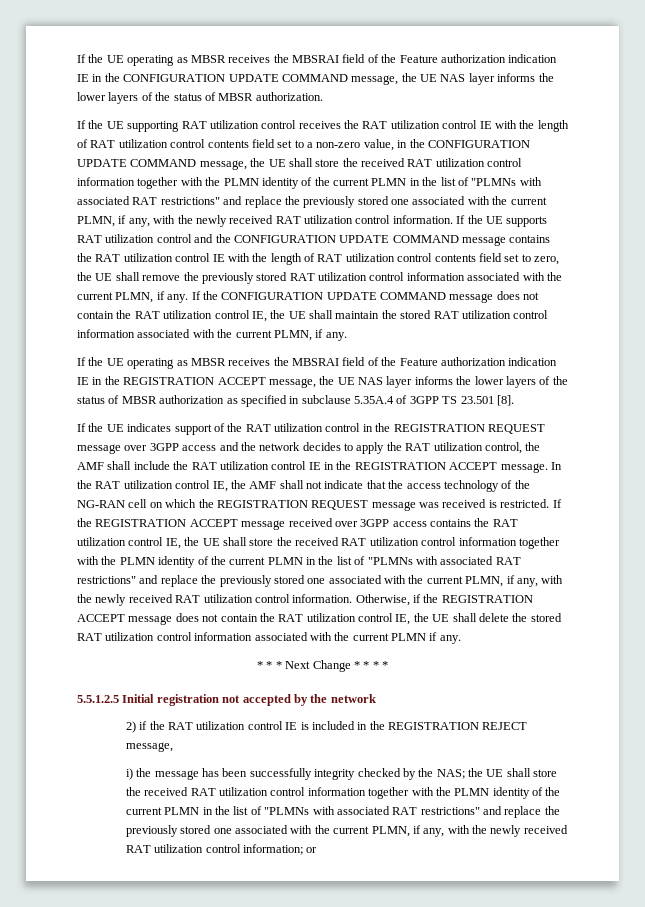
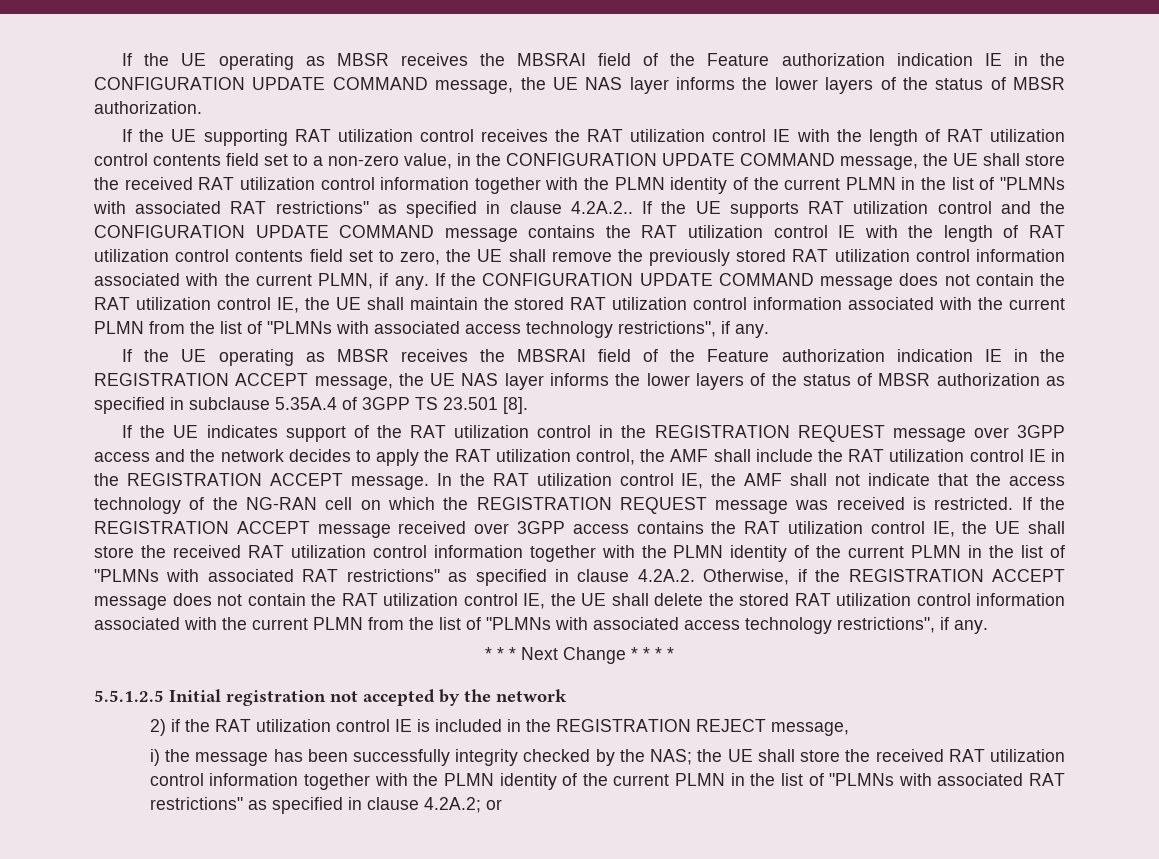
- If the UE supporting RAT utilization control receives the RAT utilization control IE with the length of RAT utilization control contents field set to a non-zero value, in the CONFIGURATION UPDATE COMMAND message, the UE shall store the received RAT utilization control information together with the PLMN identity of the current PLMN in the list of "PLMNs with associated RAT restrictions" and replace the previously stored one associated with the current PLMN, if any, with the newly received RAT utilization control information.
+ If the UE supporting RAT utilization control receives the RAT utilization control IE with the length of RAT utilization control contents field set to a non-zero value, in the CONFIGURATION UPDATE COMMAND message, the UE shall store the received RAT utilization control information together with the PLMN identity of the current PLMN in the list of "PLMNs with associated RAT restrictions" as specified in clause 4.2A.2..
- If the CONFIGURATION UPDATE COMMAND message does not contain the RAT utilization control IE, the UE shall maintain the stored RAT utilization control information associated with the current PLMN, if any.
+ If the CONFIGURATION UPDATE COMMAND message does not contain the RAT utilization control IE, the UE shall maintain the stored RAT utilization control information associated with the current PLMN from the list of "PLMNs with associated access technology restrictions", if any.
- If the REGISTRATION ACCEPT message received over 3GPP access contains the RAT utilization control IE, the UE shall store the received RAT utilization control information together with the PLMN identity of the current PLMN in the list of "PLMNs with associated RAT restrictions" and replace the previously stored one associated with the current PLMN, if any, with the newly received RAT utilization control information. Otherwise, if the REGISTRATION ACCEPT message does not contain the RAT utilization control IE, the UE shall delete the stored RAT utilization control information associated with the current PLMN if any.
+ If the REGISTRATION ACCEPT message received over 3GPP access contains the RAT utilization control IE, the UE shall store the received RAT utilization control information together with the PLMN identity of the current PLMN in the list of "PLMNs with associated RAT restrictions" as specified in clause 4.2A.2. Otherwise, if the REGISTRATION ACCEPT message does not contain the RAT utilization control IE, the UE shall delete the stored RAT utilization control information associated with the current PLMN from the list of "PLMNs with associated access technology restrictions", if any.
- i) the message has been successfully integrity checked by the NAS; the UE shall store the received RAT utilization control information together with the PLMN identity of the current PLMN in the list of "PLMNs with associated RAT restrictions" and replace the previously stored one associated with the current PLMN, if any, with the newly received RAT utilization control information; or
+ i) the message has been successfully integrity checked by the NAS; the UE shall store the received RAT utilization control information together with the PLMN identity of the current PLMN in the list of "PLMNs with associated RAT restrictions" as specified in clause 4.2A.2; or

